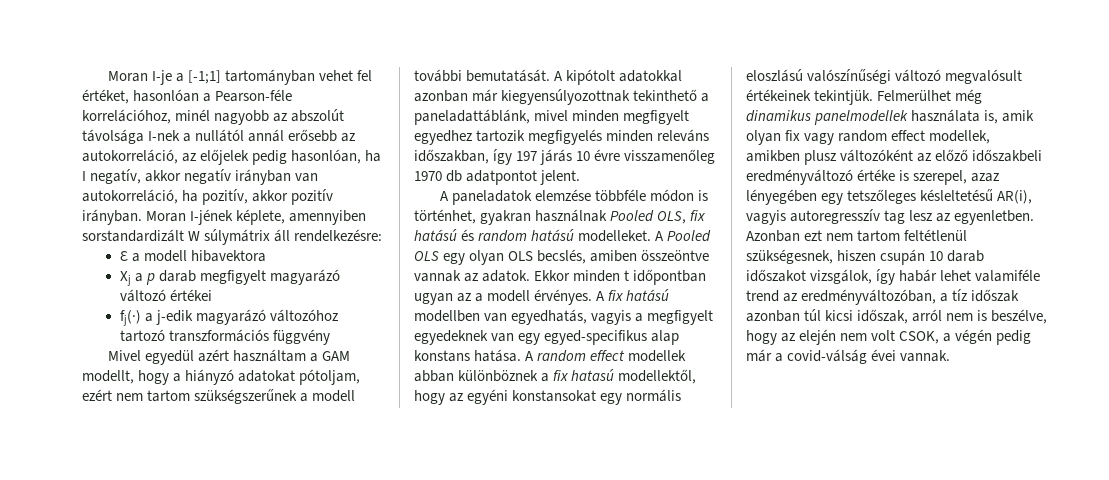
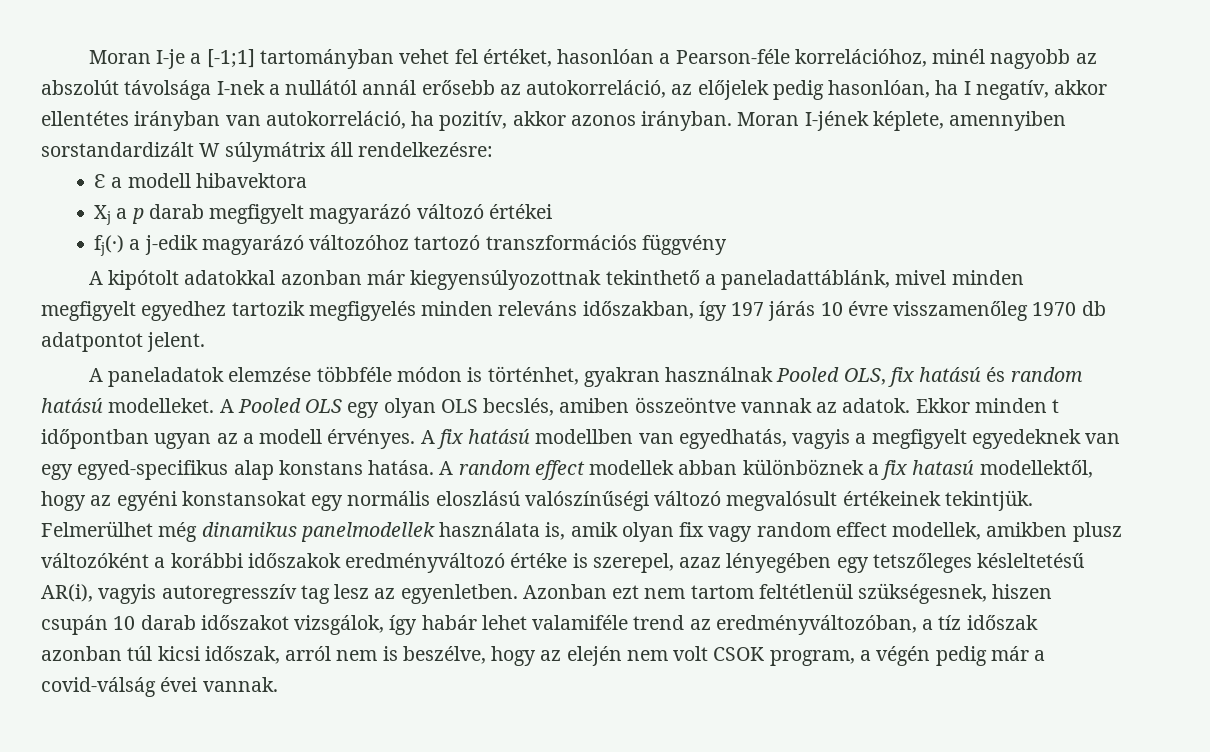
- Moran I-je a [-1;1] tartományban vehet fel értéket, hasonlóan a Pearson-féle korrelációhoz, minél nagyobb az abszolút távolsága I-nek a nullától annál erősebb az autokorreláció, az előjelek pedig hasonlóan, ha I negatív, akkor negatív irányban van autokorreláció, ha pozitív, akkor pozitív irányban.
+ Moran I-je a [-1;1] tartományban vehet fel értéket, hasonlóan a Pearson-féle korrelációhoz, minél nagyobb az abszolút távolsága I-nek a nullától annál erősebb az autokorreláció, az előjelek pedig hasonlóan, ha I negatív, akkor ellentétes irányban van autokorreláció, ha pozitív, akkor azonos irányban.
- Mivel egyedül azért használtam a GAM modellt, hogy a hiányzó adatokat pótoljam, ezért nem tartom szükségszerűnek a modell további bemutatását.
- Felmerülhet még dinamikus panelmodellek használata is, amik olyan fix vagy random effect modellek, amikben plusz változóként az előző időszakbeli eredményváltozó értéke is szerepel, azaz lényegében egy tetszőleges késleltetésű AR(i), vagyis autoregresszív tag lesz az egyenletben.
+ Felmerülhet még dinamikus panelmodellek használata is, amik olyan fix vagy random effect modellek, amikben plusz változóként a korábbi időszakok eredményváltozó értéke is szerepel, azaz lényegében egy tetszőleges késleltetésű AR(i), vagyis autoregresszív tag lesz az egyenletben.
- Azonban ezt nem tartom feltétlenül szükségesnek, hiszen csupán 10 darab időszakot vizsgálok, így habár lehet valamiféle trend az eredményváltozóban, a tíz időszak azonban túl kicsi időszak, arról nem is beszélve, hogy az elején nem volt CSOK, a végén pedig már a covid-válság évei vannak.
+ Azonban ezt nem tartom feltétlenül szükségesnek, hiszen csupán 10 darab időszakot vizsgálok, így habár lehet valamiféle trend az eredményváltozóban, a tíz időszak azonban túl kicsi időszak, arról nem is beszélve, hogy az elején nem volt CSOK program, a végén pedig már a covid-válság évei vannak.

